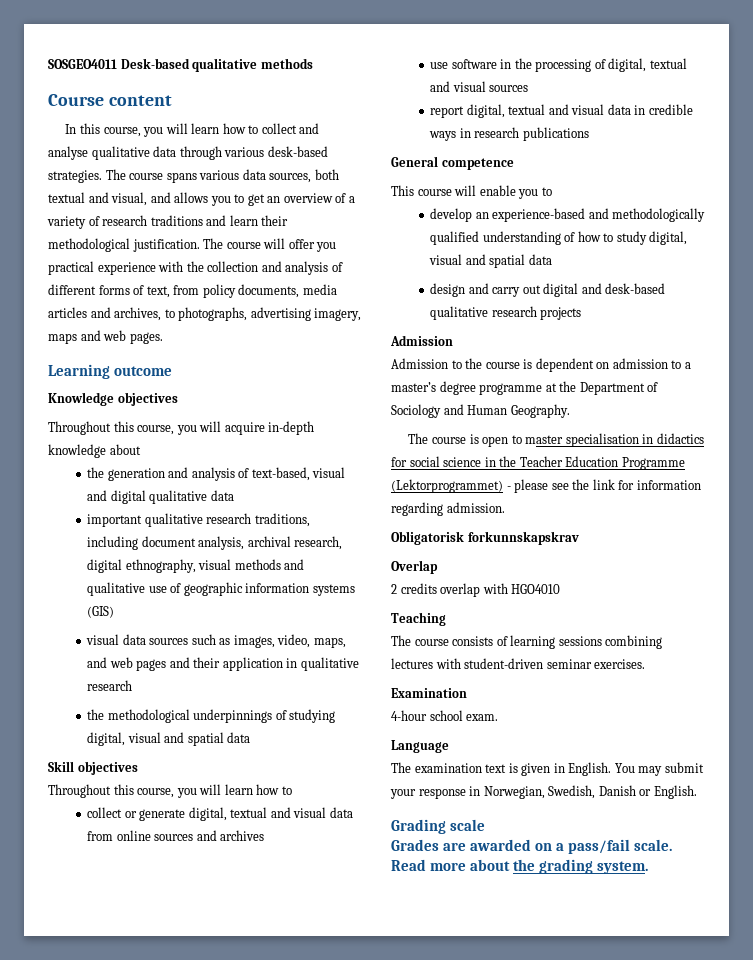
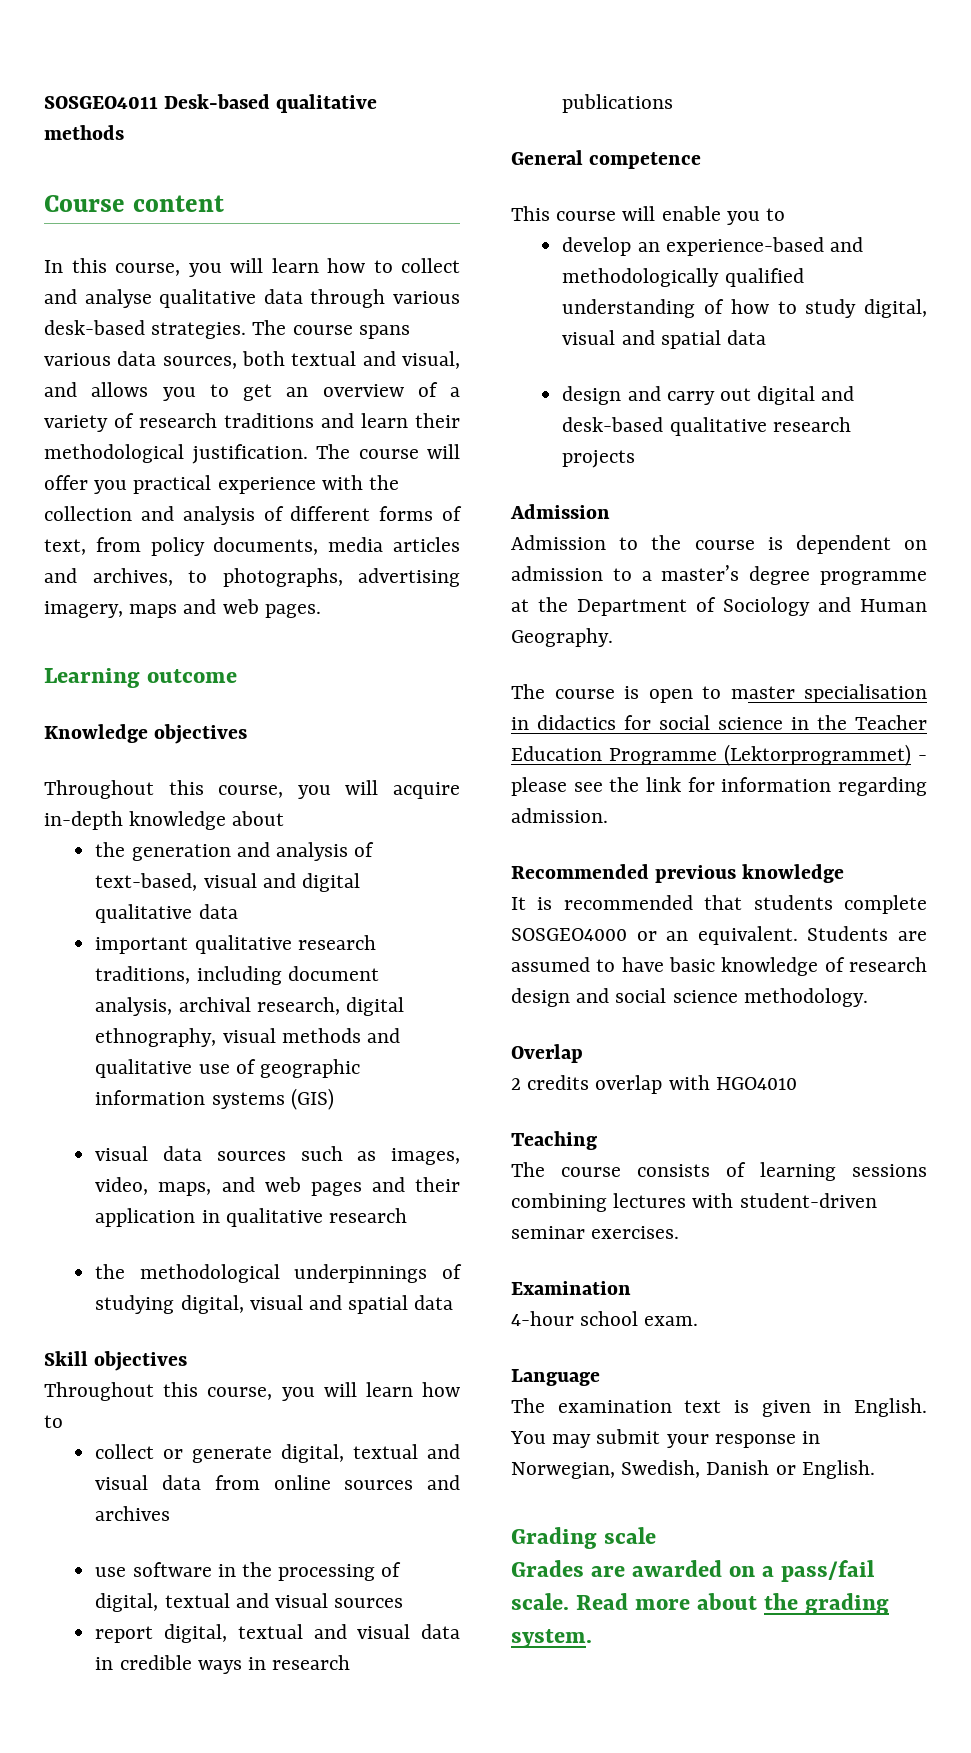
- Obligatorisk forkunnskapskrav
+ Recommended previous knowledge
+ It is recommended that students complete SOSGEO4000 or an equivalent. Students are assumed to have basic knowledge of research design and social science methodology.

